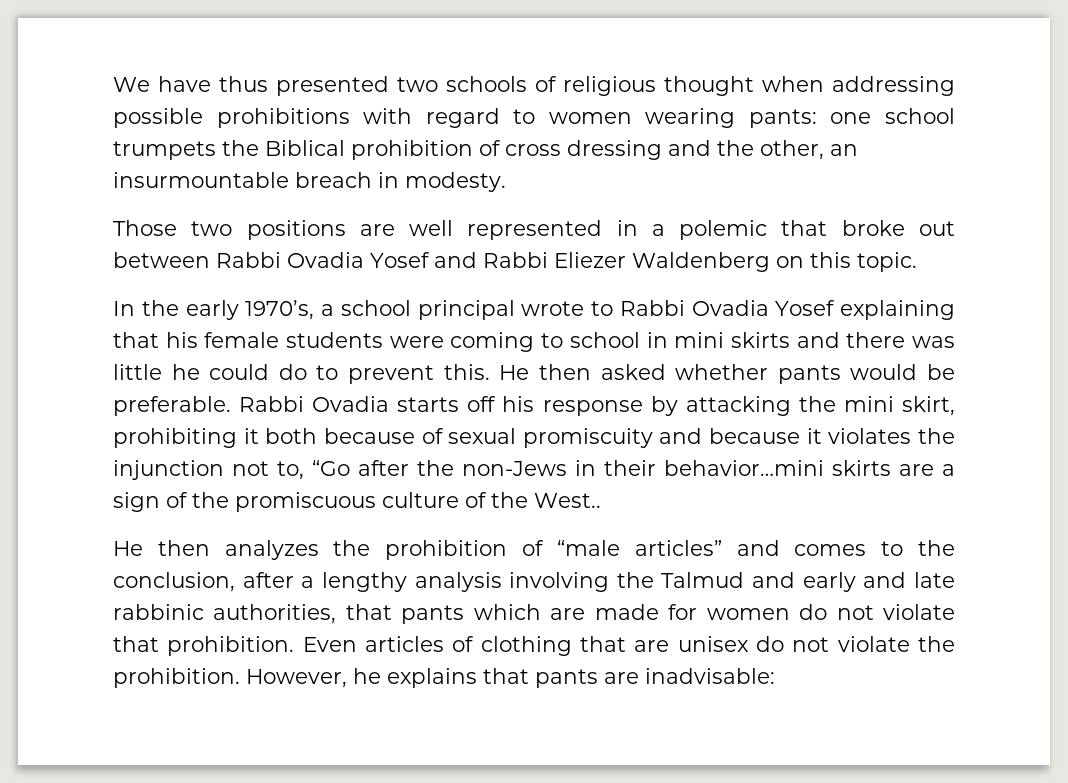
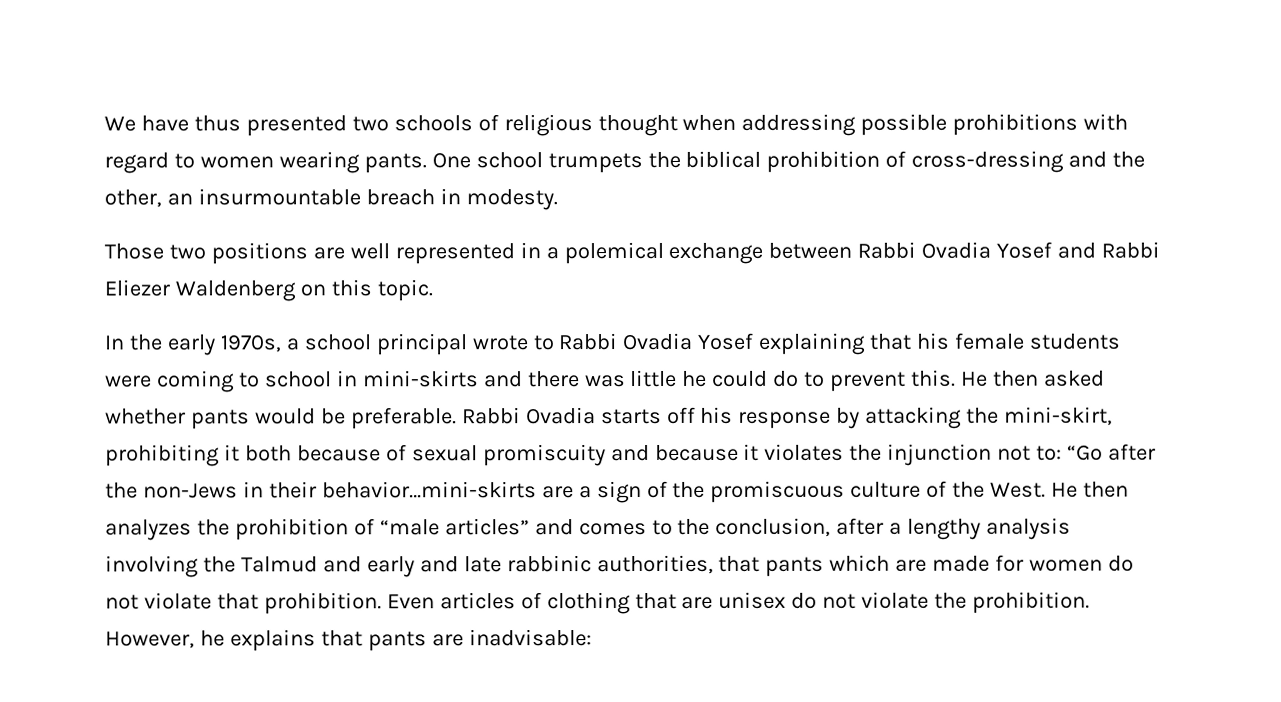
- We have thus presented two schools of religious thought when addressing possible prohibitions with regard to women wearing pants: one school trumpets the Biblical prohibition of cross dressing and the other, an insurmountable breach in modesty.
+ We have thus presented two schools of religious thought when addressing possible prohibitions with regard to women wearing pants. One school trumpets the biblical prohibition of cross-dressing and the other, an insurmountable breach in modesty.
- Those two positions are well represented in a polemic that broke out between Rabbi Ovadia Yosef and Rabbi Eliezer Waldenberg on this topic.
+ Those two positions are well represented in a polemical exchange between Rabbi Ovadia Yosef and Rabbi Eliezer Waldenberg on this topic.
- In the early 1970’s, a school principal wrote to Rabbi Ovadia Yosef explaining that his female students were coming to school in mini skirts and there was little he could do to prevent this.
+ In the early 1970s, a school principal wrote to Rabbi Ovadia Yosef explaining that his female students were coming to school in mini-skirts and there was little he could do to prevent this.
- Rabbi Ovadia starts off his response by attacking the mini skirt, prohibiting it both because of sexual promiscuity and because it violates the injunction not to, “Go after the non-Jews in their behavior…mini skirts are a sign of the promiscuous culture of the West..
- He then analyzes the prohibition of “male articles” and comes to the conclusion, after a lengthy analysis involving the Talmud and early and late rabbinic authorities, that pants which are made for women do not violate that prohibition.
+ Rabbi Ovadia starts off his response by attacking the mini-skirt, prohibiting it both because of sexual promiscuity and because it violates the injunction not to: “Go after the non-Jews in their behavior…mini-skirts are a sign of the promiscuous culture of the West. He then analyzes the prohibition of “male articles” and comes to the conclusion, after a lengthy analysis involving the Talmud and early and late rabbinic authorities, that pants which are made for women do not violate that prohibition.

